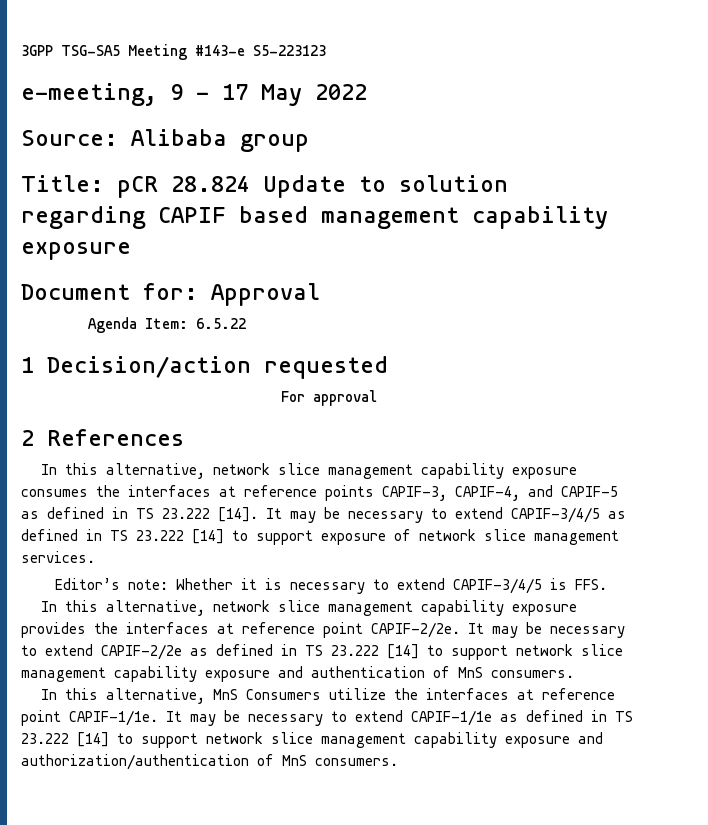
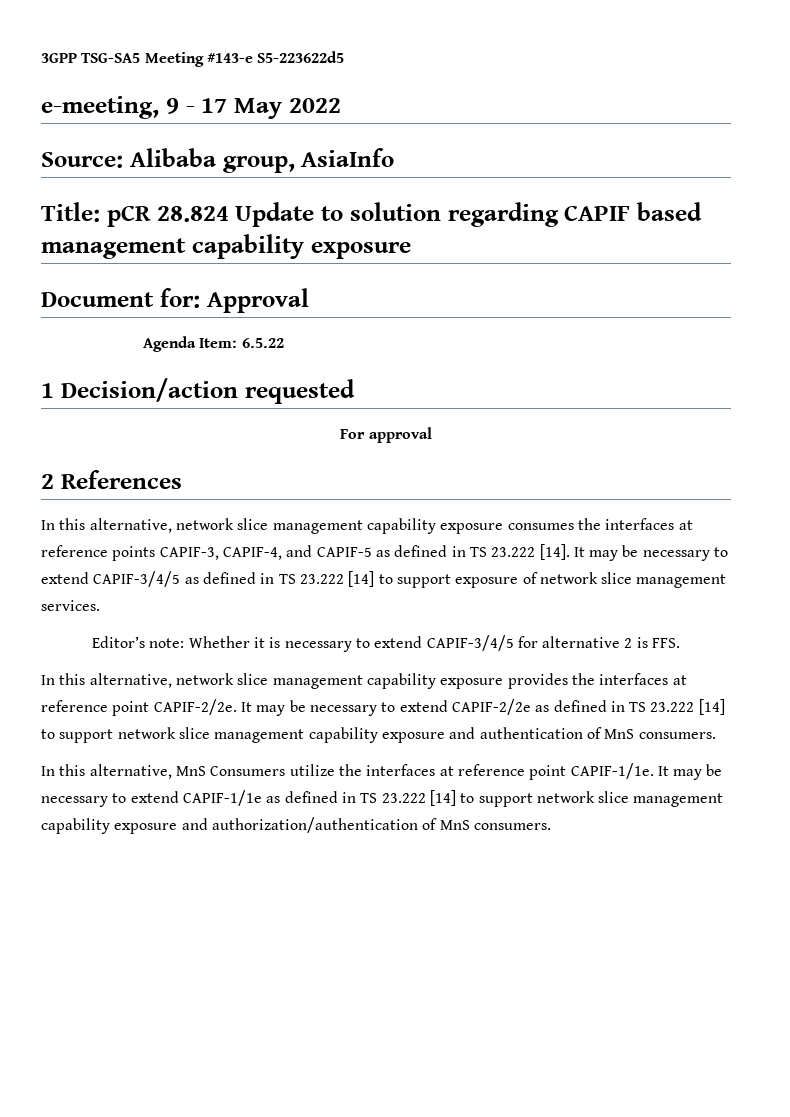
- 3GPP TSG-SA5 Meeting #143-e S5-223123
+ 3GPP TSG-SA5 Meeting #143-e S5-223622d5
- Source: Alibaba group
+ Source: Alibaba group, AsiaInfo
- Editor’s note: Whether it is necessary to extend CAPIF-3/4/5 is FFS.
+ Editor’s note: Whether it is necessary to extend CAPIF-3/4/5 for alternative 2 is FFS.

